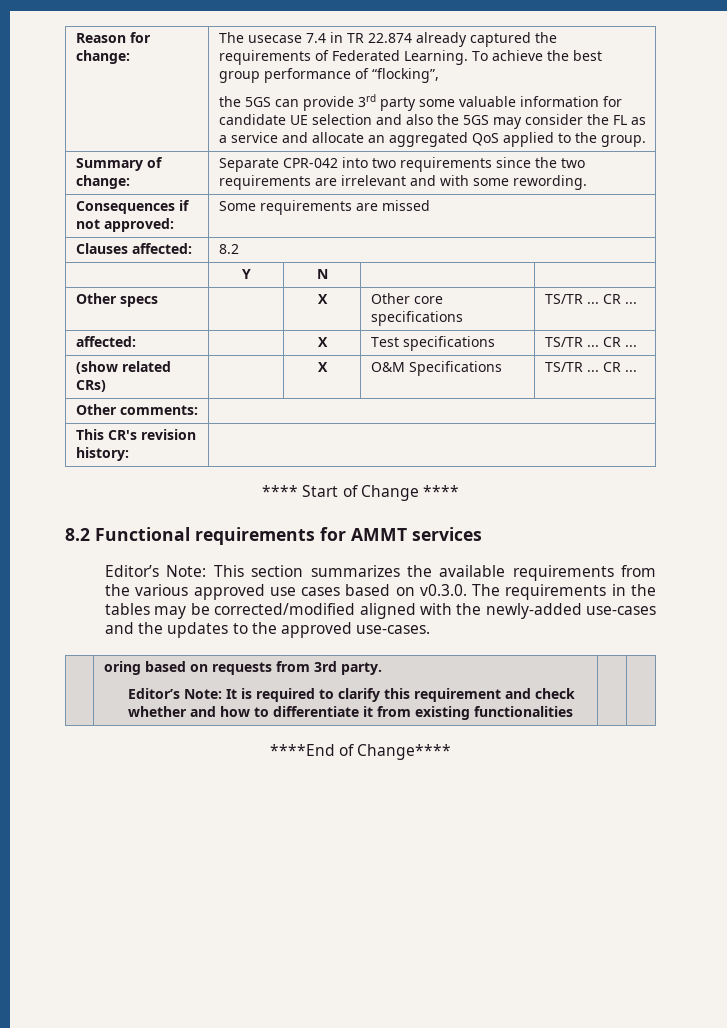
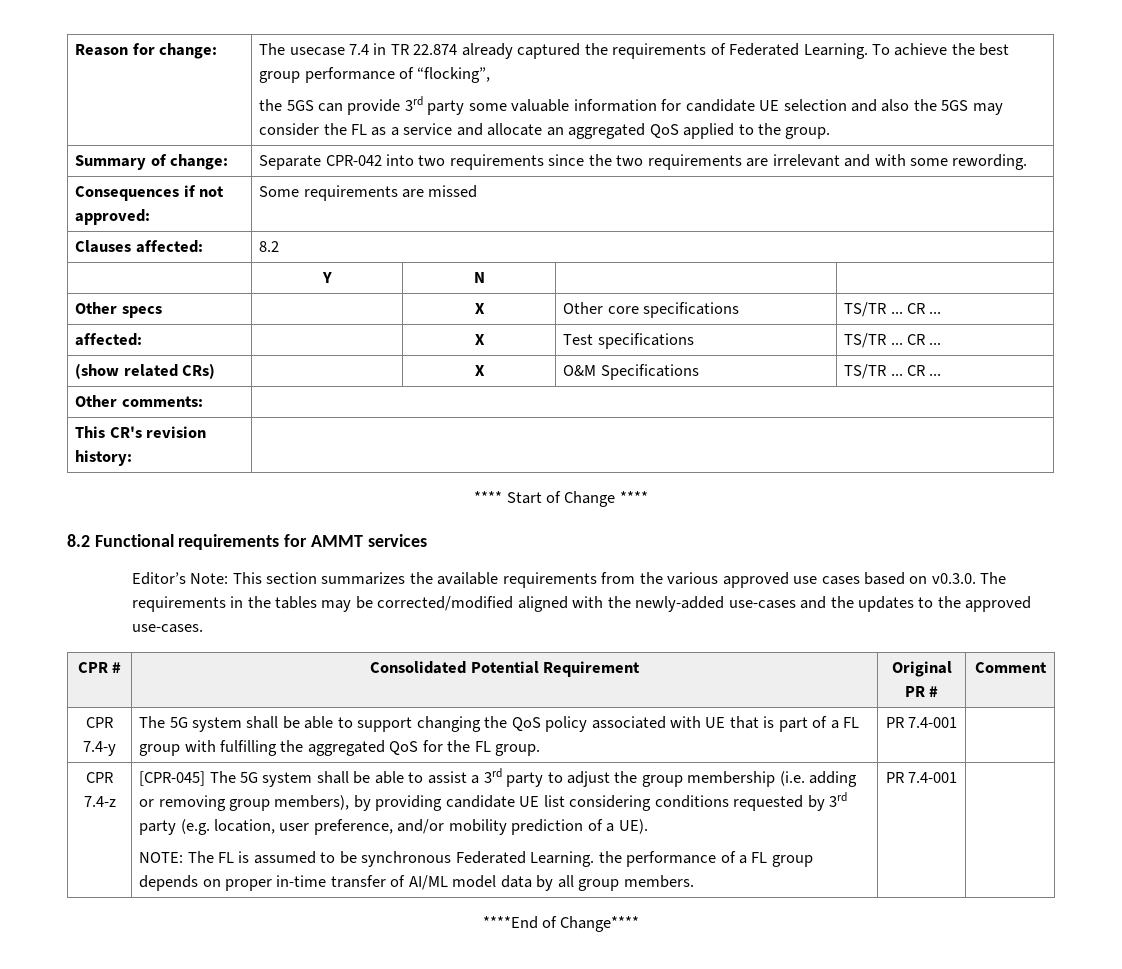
- | oring based on requests from 3rd party.
- Editor’s Note: It is required to clarify this requirement and check whether and how to differentiate it from existing functionalities | |
+ CPR # | Consolidated Potential Requirement | Original PR # | Comment
+ CPR 7.4-y | The 5G system shall be able to support changing the QoS policy associated with UE that is part of a FL group with fulfilling the aggregated QoS for the FL group. | PR 7.4-001 |
+ CPR 7.4-z | [CPR-045] The 5G system shall be able to assist a 3rd party to adjust the group membership (i.e. adding or removing group members), by providing candidate UE list considering conditions requested by 3rd party (e.g. location, user preference, and/or mobility prediction of a UE).
+ NOTE: The FL is assumed to be synchronous Federated Learning. the performance of a FL group depends on proper in-time transfer of AI/ML model data by all group members. | PR 7.4-001

